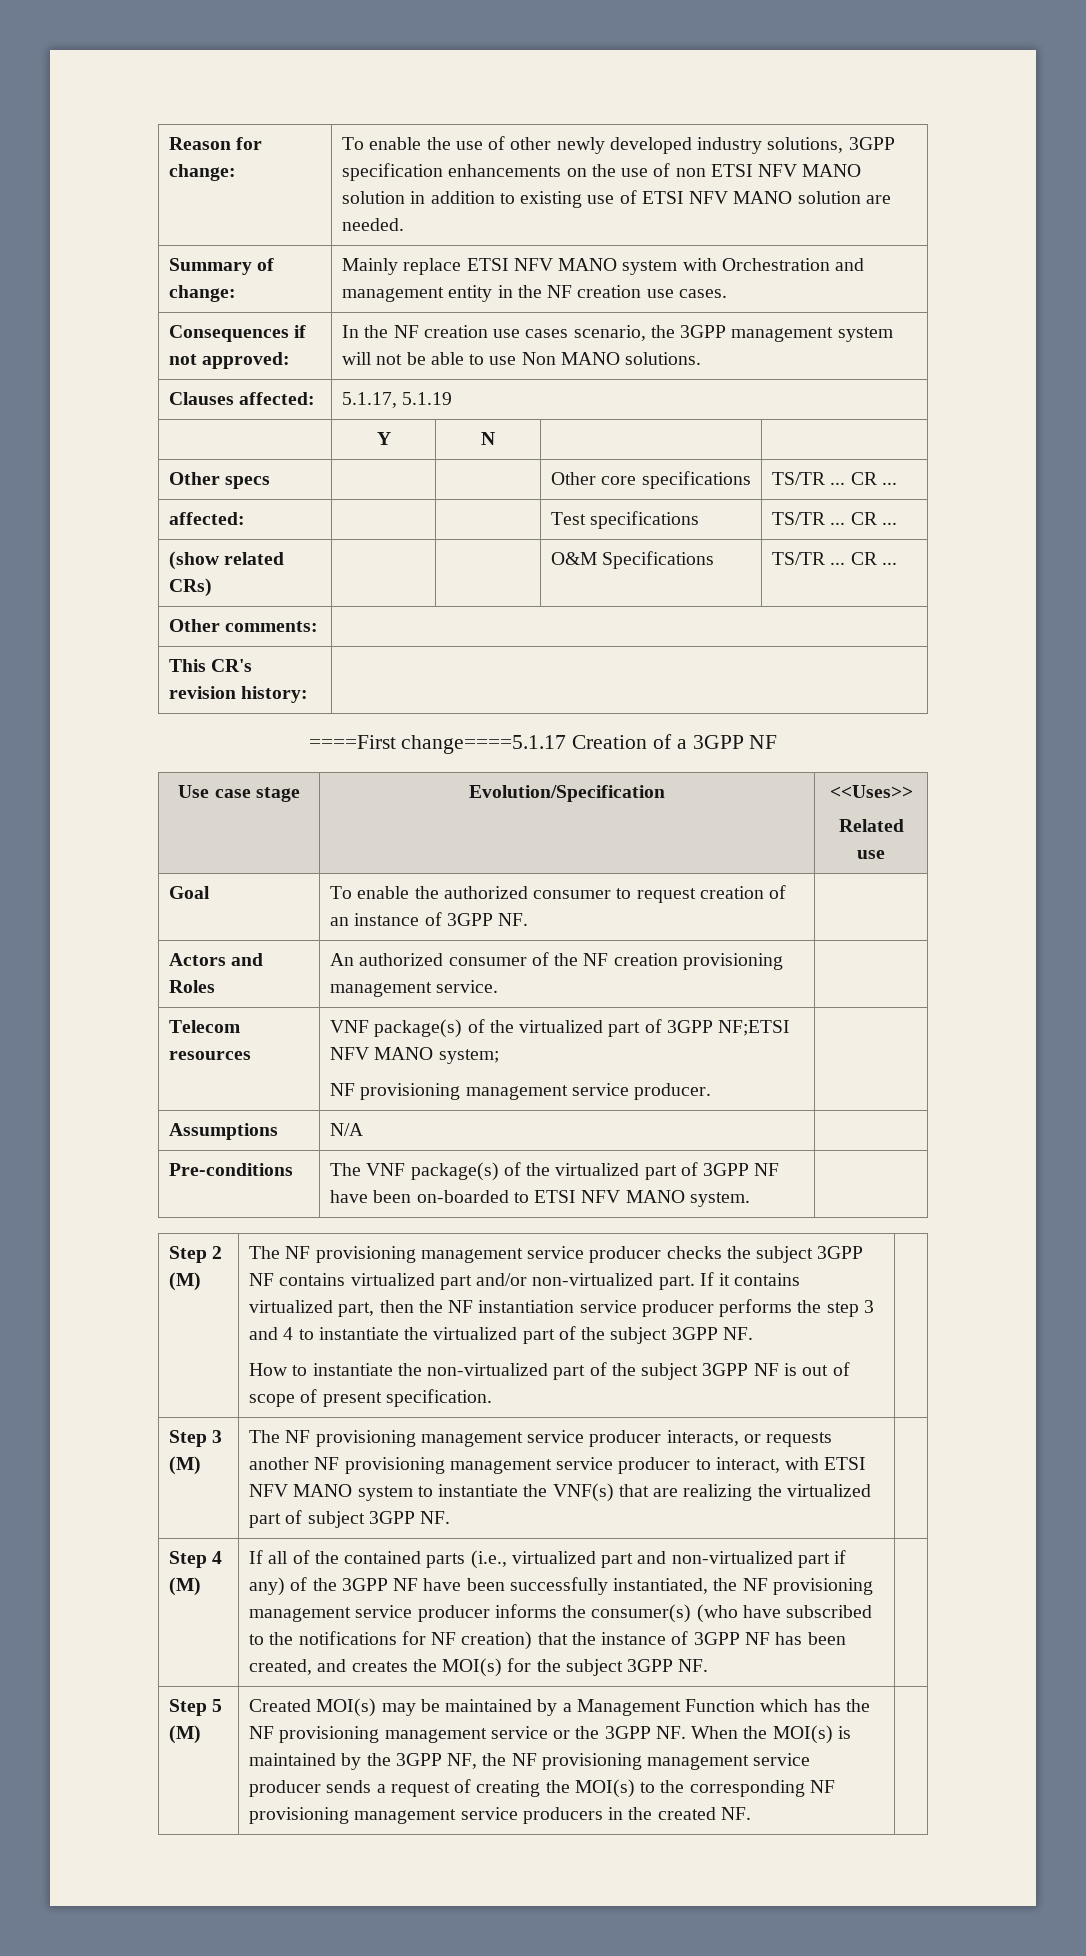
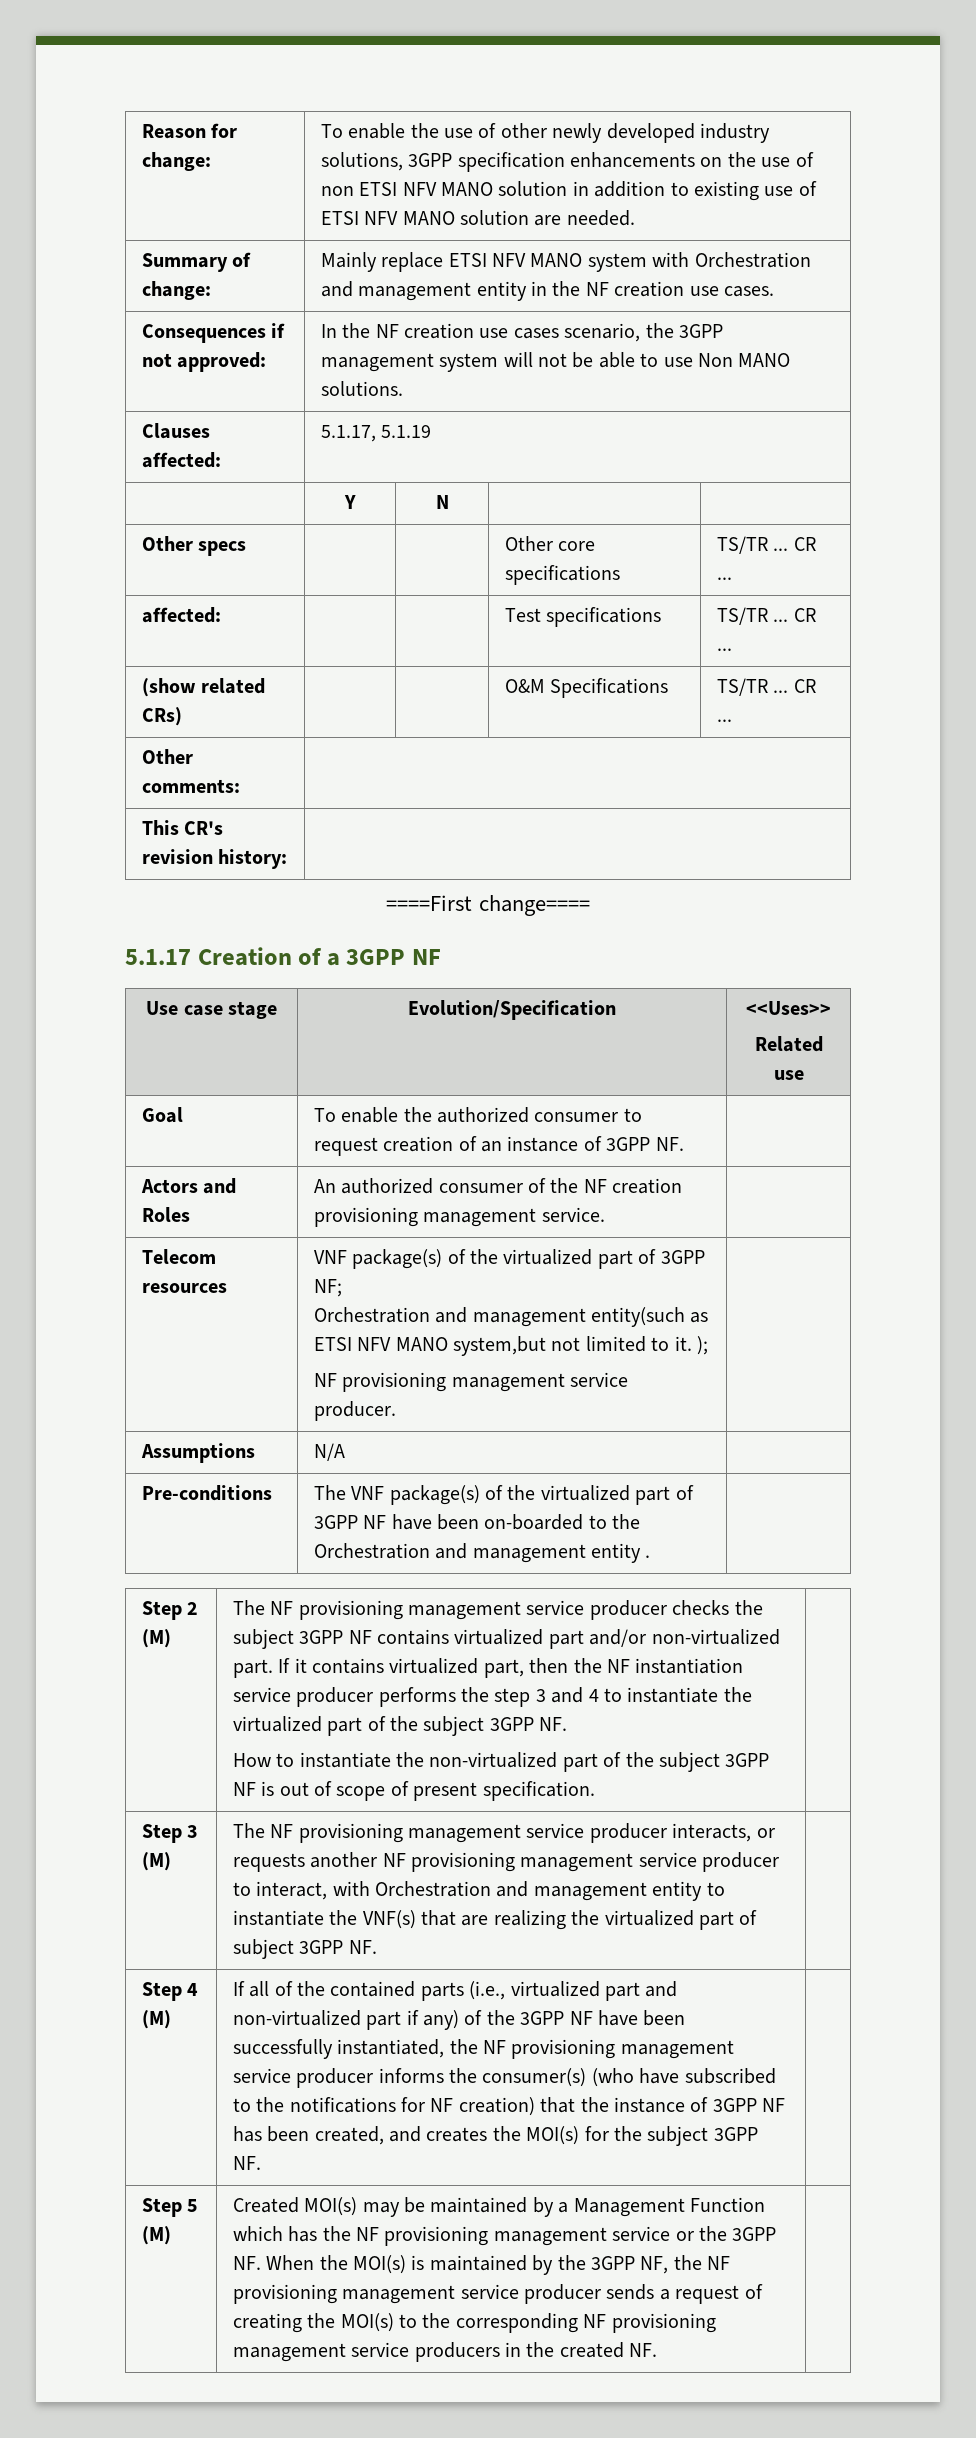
- ====First change====5.1.17 Creation of a 3GPP NF
+ ====First change====
+ 5.1.17 Creation of a 3GPP NF
- Telecom resources | VNF package(s) of the virtualized part of 3GPP NF;ETSI NFV MANO system;
+ Telecom resources | VNF package(s) of the virtualized part of 3GPP NF;
+ Orchestration and management entity(such as ETSI NFV MANO system,but not limited to it. );
- Pre-conditions | The VNF package(s) of the virtualized part of 3GPP NF have been on-boarded to ETSI NFV MANO system. |
+ Pre-conditions | The VNF package(s) of the virtualized part of 3GPP NF have been on-boarded to the Orchestration and management entity . |
- Step 3 (M) | The NF provisioning management service producer interacts, or requests another NF provisioning management service producer to interact, with ETSI NFV MANO system to instantiate the VNF(s) that are realizing the virtualized part of subject 3GPP NF. |
+ Step 3 (M) | The NF provisioning management service producer interacts, or requests another NF provisioning management service producer to interact, with Orchestration and management entity to instantiate the VNF(s) that are realizing the virtualized part of subject 3GPP NF. |

